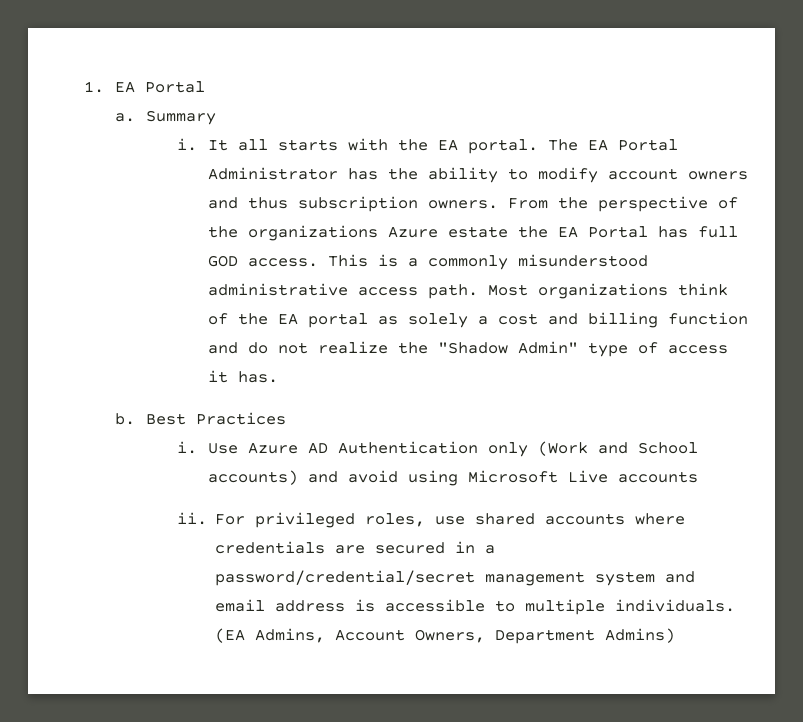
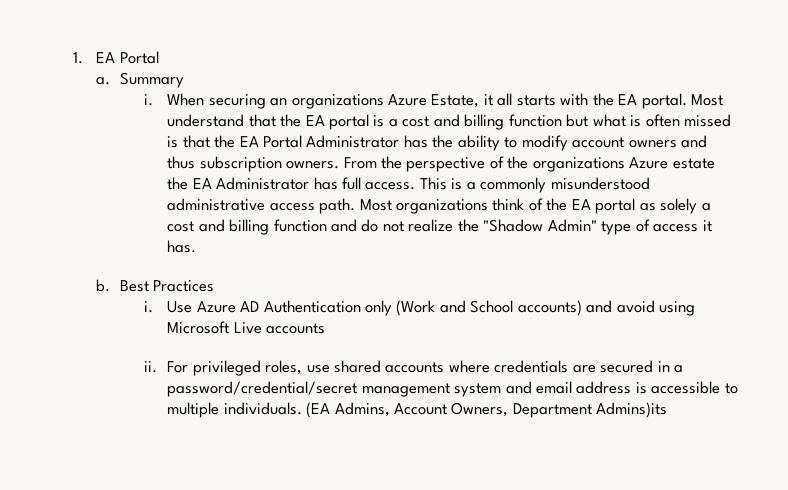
- It all starts with the EA portal.
+ When securing an organizations Azure Estate, it all starts with the EA portal.
- The EA Portal Administrator has the ability to modify account owners and thus subscription owners.
+ Most understand that the EA portal is a cost and billing function but what is often missed is that the EA Portal Administrator has the ability to modify account owners and thus subscription owners.
- From the perspective of the organizations Azure estate the EA Portal has full GOD access.
+ From the perspective of the organizations Azure estate the EA Administrator has full access.
- (EA Admins, Account Owners, Department Admins)
+ (EA Admins, Account Owners, Department Admins)its

